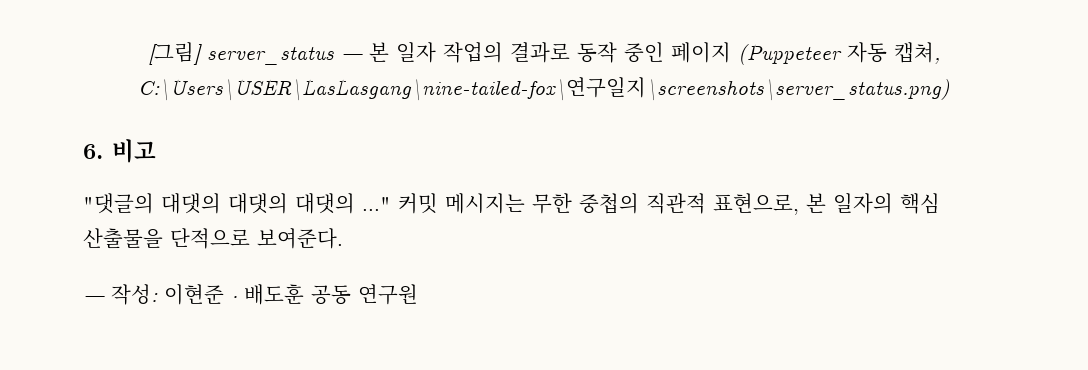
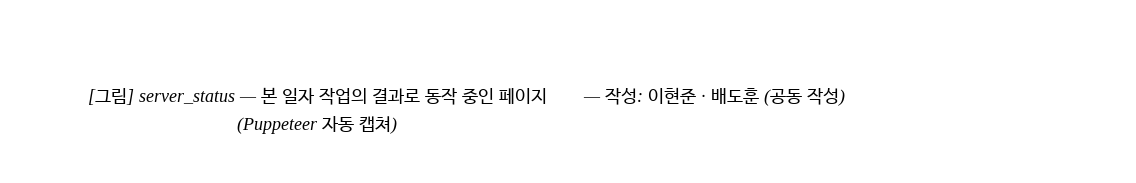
- [그림] server_status — 본 일자 작업의 결과로 동작 중인 페이지 (Puppeteer 자동 캡쳐, C:\Users\USER\LasLasgang\nine-tailed-fox\연구일지\screenshots\server_status.png)
- 6. 비고
- "댓글의 대댓의 대댓의 대댓의 ..." 커밋 메시지는 무한 중첩의 직관적 표현으로, 본 일자의 핵심 산출물을 단적으로 보여준다.
+ [그림] server_status — 본 일자 작업의 결과로 동작 중인 페이지 (Puppeteer 자동 캡쳐)
- — 작성: 이현준 · 배도훈 공동 연구원
+ — 작성: 이현준 · 배도훈 (공동 작성)

